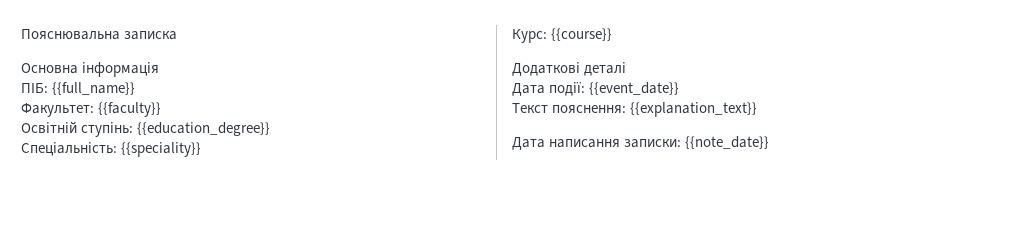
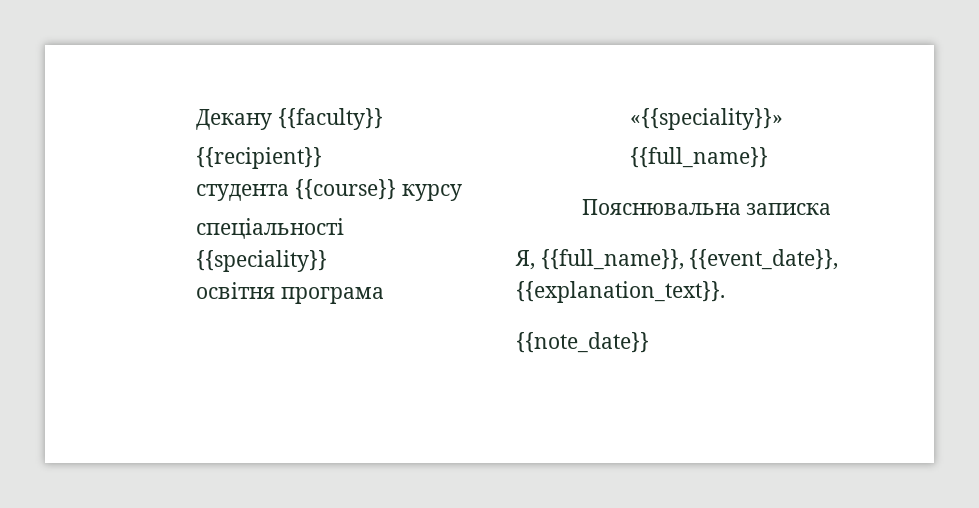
+ Декану {{faculty}}
+ {{recipient}}
+ студента {{course}} курсу
+ спеціальності {{speciality}}
+ освітня програма «{{speciality}}»
+ {{full_name}}
  Пояснювальна записка
- Основна інформація
- ПІБ: {{full_name}}
- Факультет: {{faculty}}
- Освітній ступінь: {{education_degree}}
- Спеціальність: {{speciality}}
- Курс: {{course}}
- Додаткові деталі
- Дата події: {{event_date}}
- Текст пояснення: {{explanation_text}}
- Дата написання записки: {{note_date}}
+ Я, {{full_name}}, {{event_date}}, {{explanation_text}}.
+ {{note_date}}

